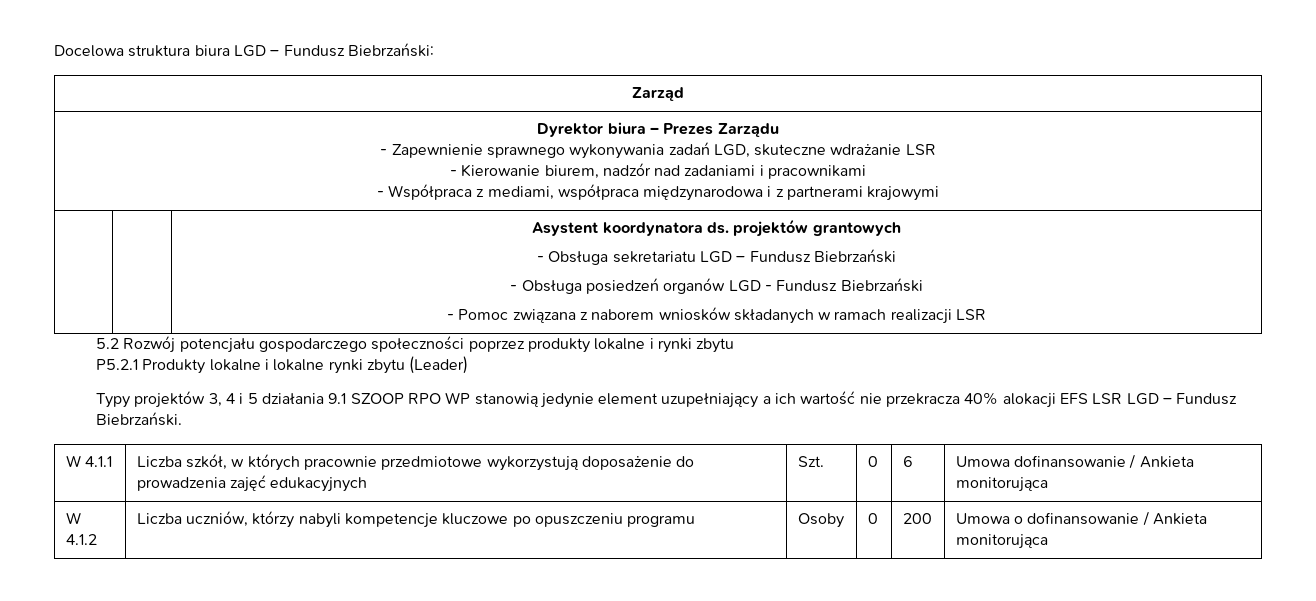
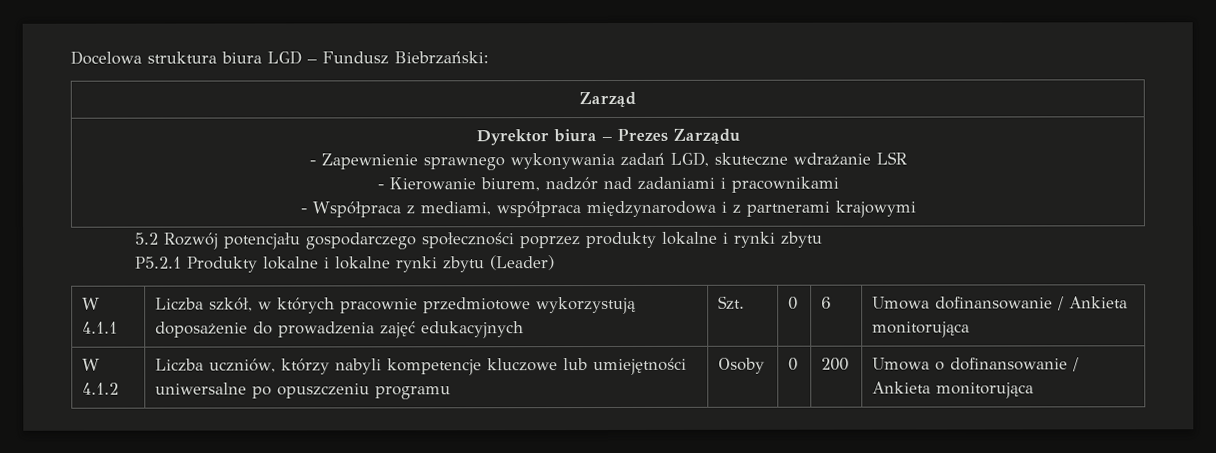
- | | Asystent koordynatora ds. projektów grantowych
- - Obsługa sekretariatu LGD – Fundusz Biebrzański
- - Obsługa posiedzeń organów LGD - Fundusz Biebrzański
- - Pomoc związana z naborem wniosków składanych w ramach realizacji LSR
- Typy projektów 3, 4 i 5 działania 9.1 SZOOP RPO WP stanowią jedynie element uzupełniający a ich wartość nie przekracza 40% alokacji EFS LSR LGD – Fundusz Biebrzański.
- W 4.1.2 | Liczba uczniów, którzy nabyli kompetencje kluczowe po opuszczeniu programu | Osoby | 0 | 200 | Umowa o dofinansowanie / Ankieta monitorująca
+ W 4.1.2 | Liczba uczniów, którzy nabyli kompetencje kluczowe lub umiejętności uniwersalne po opuszczeniu programu | Osoby | 0 | 200 | Umowa o dofinansowanie / Ankieta monitorująca

